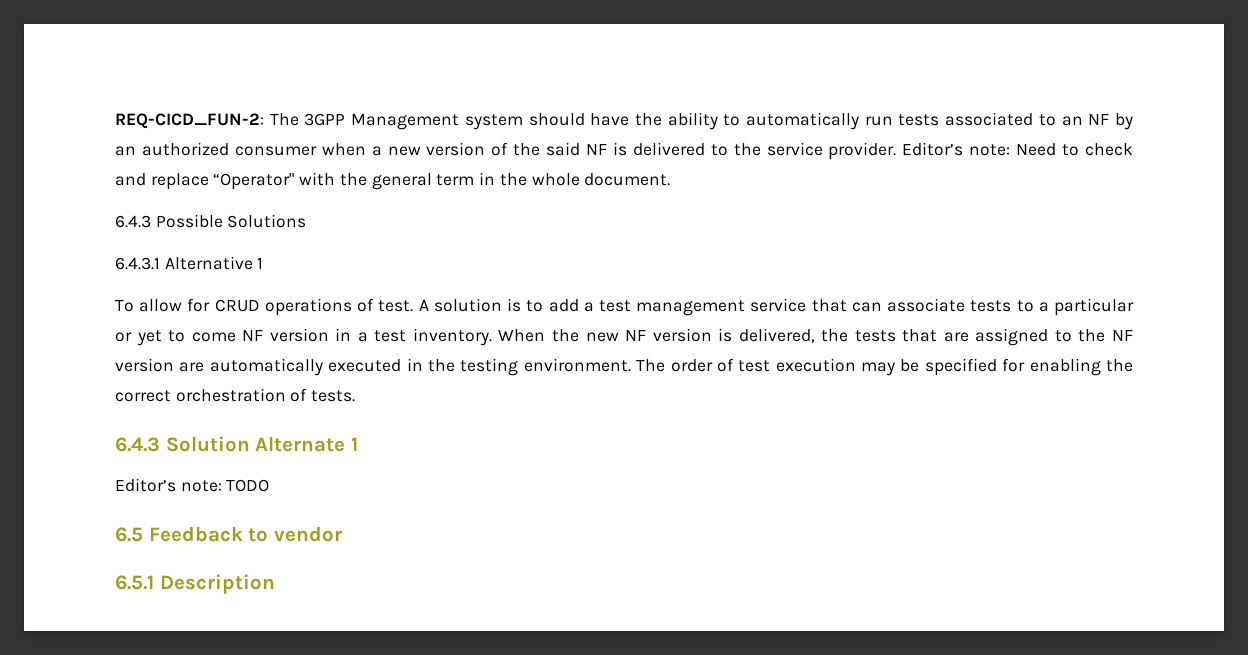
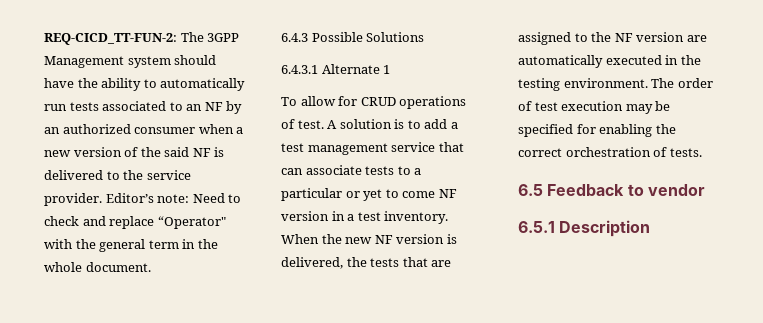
- REQ-CICD_FUN-2: The 3GPP Management system should have the ability to automatically run tests associated to an NF by an authorized consumer when a new version of the said NF is delivered to the service provider.
+ REQ-CICD_TT-FUN-2: The 3GPP Management system should have the ability to automatically run tests associated to an NF by an authorized consumer when a new version of the said NF is delivered to the service provider.
- 6.4.3.1 Alternative 1
+ 6.4.3.1 Alternate 1
- 6.4.3 Solution Alternate 1
- Editor’s note: TODO

